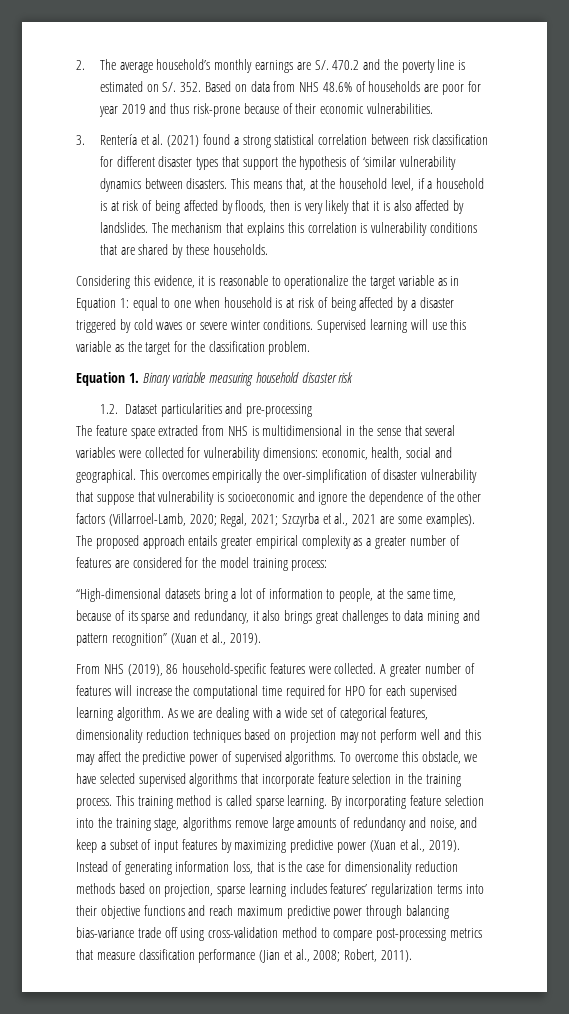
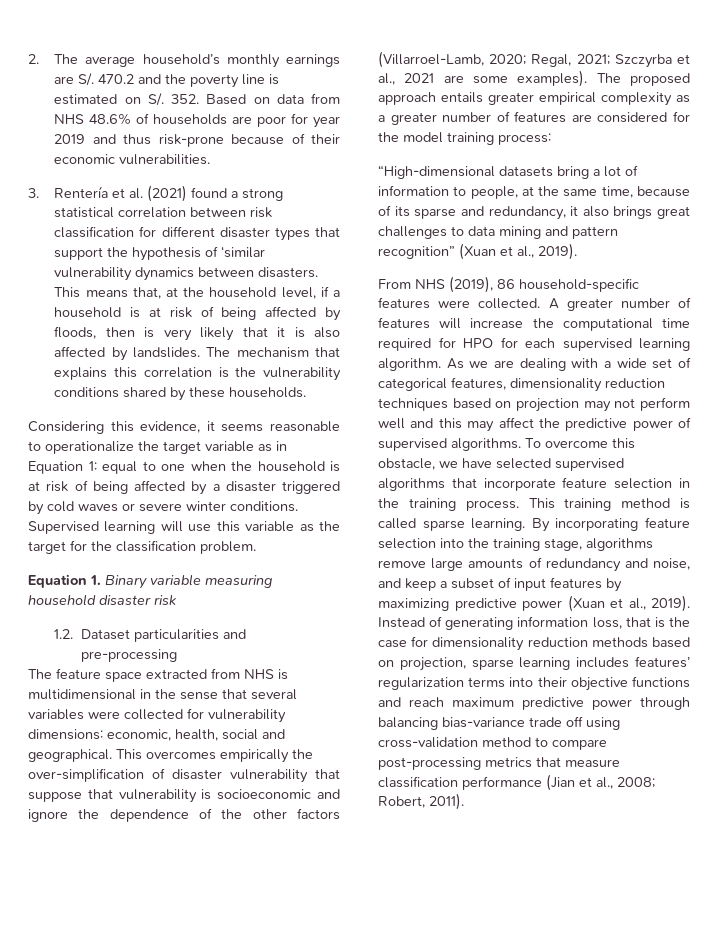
- The mechanism that explains this correlation is vulnerability conditions that are shared by these households.
+ The mechanism that explains this correlation is the vulnerability conditions shared by these households.
- Considering this evidence, it is reasonable to operationalize the target variable as in Equation 1: equal to one when household is at risk of being affected by a disaster triggered by cold waves or severe winter conditions.
+ Considering this evidence, it seems reasonable to operationalize the target variable as in Equation 1: equal to one when the household is at risk of being affected by a disaster triggered by cold waves or severe winter conditions.

